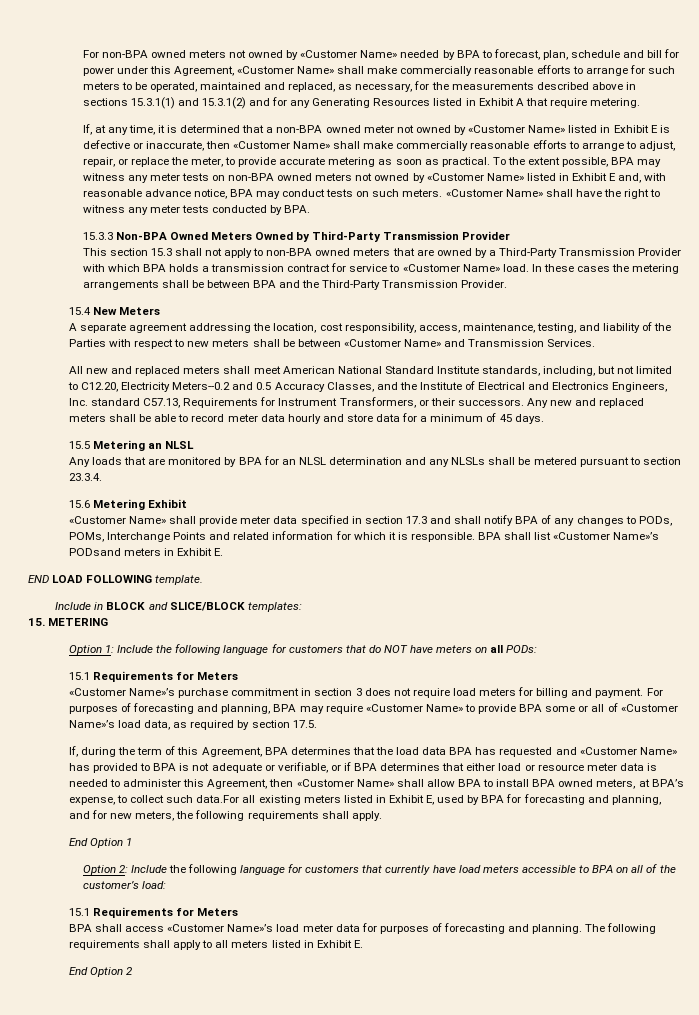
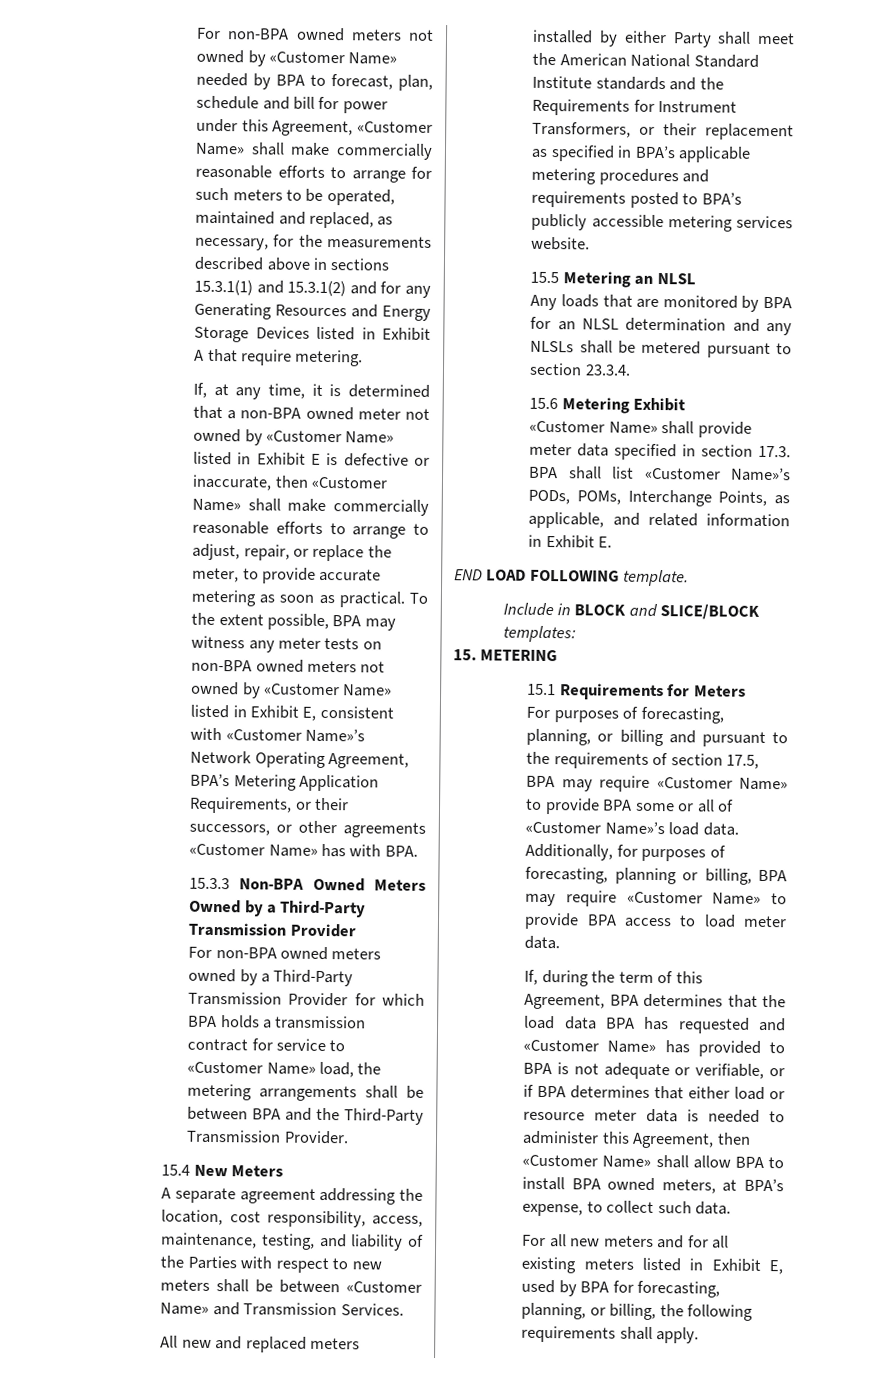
- For non-BPA owned meters not owned by «Customer Name» needed by BPA to forecast, plan, schedule and bill for power under this Agreement, «Customer Name» shall make commercially reasonable efforts to arrange for such meters to be operated, maintained and replaced, as necessary, for the measurements described above in sections 15.3.1(1) and 15.3.1(2) and for any Generating Resources listed in Exhibit A that require metering.
+ For non-BPA owned meters not owned by «Customer Name» needed by BPA to forecast, plan, schedule and bill for power under this Agreement, «Customer Name» shall make commercially reasonable efforts to arrange for such meters to be operated, maintained and replaced, as necessary, for the measurements described above in sections 15.3.1(1) and 15.3.1(2) and for any Generating Resources and Energy Storage Devices listed in Exhibit A that require metering.
- To the extent possible, BPA may witness any meter tests on non-BPA owned meters not owned by «Customer Name» listed in Exhibit E and, with reasonable advance notice, BPA may conduct tests on such meters. «Customer Name» shall have the right to witness any meter tests conducted by BPA.
+ To the extent possible, BPA may witness any meter tests on non-BPA owned meters not owned by «Customer Name» listed in Exhibit E, consistent with «Customer Name»’s Network Operating Agreement, BPA’s Metering Application Requirements, or their successors, or other agreements «Customer Name» has with BPA.
- 15.3.3 Non-BPA Owned Meters Owned by Third-Party Transmission Provider
+ 15.3.3 Non-BPA Owned Meters Owned by a Third-Party Transmission Provider
- This section 15.3 shall not apply to non-BPA owned meters that are owned by a Third-Party Transmission Provider with which BPA holds a transmission contract for service to «Customer Name» load. In these cases the metering arrangements shall be between BPA and the Third-Party Transmission Provider.
+ For non-BPA owned meters owned by a Third-Party Transmission Provider for which BPA holds a transmission contract for service to «Customer Name» load, the metering arrangements shall be between BPA and the Third-Party Transmission Provider.
- All new and replaced meters shall meet American National Standard Institute standards, including, but not limited to C12.20, Electricity Meters--0.2 and 0.5 Accuracy Classes, and the Institute of Electrical and Electronics Engineers, Inc. standard C57.13, Requirements for Instrument Transformers, or their successors. Any new and replaced meters shall be able to record meter data hourly and store data for a minimum of 45 days.
+ All new and replaced meters installed by either Party shall meet the American National Standard Institute standards and the Requirements for Instrument Transformers, or their replacement as specified in BPA’s applicable metering procedures and requirements posted to BPA’s publicly accessible metering services website.
- «Customer Name» shall provide meter data specified in section 17.3 and shall notify BPA of any changes to PODs, POMs, Interchange Points and related information for which it is responsible. BPA shall list «Customer Name»’s PODsand meters in Exhibit E.
+ «Customer Name» shall provide meter data specified in section 17.3. BPA shall list «Customer Name»’s PODs, POMs, Interchange Points, as applicable, and related information in Exhibit E.
- Option 1: Include the following language for customers that do NOT have meters on all PODs:
  15.1 Requirements for Meters
- «Customer Name»’s purchase commitment in section 3 does not require load meters for billing and payment. For purposes of forecasting and planning, BPA may require «Customer Name» to provide BPA some or all of «Customer Name»’s load data, as required by section 17.5.
+ For purposes of forecasting, planning, or billing and pursuant to the requirements of section 17.5, BPA may require «Customer Name» to provide BPA some or all of «Customer Name»’s load data. Additionally, for purposes of forecasting, planning or billing, BPA may require «Customer Name» to provide BPA access to load meter data.
- If, during the term of this Agreement, BPA determines that the load data BPA has requested and «Customer Name» has provided to BPA is not adequate or verifiable, or if BPA determines that either load or resource meter data is needed to administer this Agreement, then «Customer Name» shall allow BPA to install BPA owned meters, at BPA’s expense, to collect such data.For all existing meters listed in Exhibit E, used by BPA for forecasting and planning, and for new meters, the following requirements shall apply.
+ If, during the term of this Agreement, BPA determines that the load data BPA has requested and «Customer Name» has provided to BPA is not adequate or verifiable, or if BPA determines that either load or resource meter data is needed to administer this Agreement, then «Customer Name» shall allow BPA to install BPA owned meters, at BPA’s expense, to collect such data.
+ For all new meters and for all existing meters listed in Exhibit E, used by BPA for forecasting, planning, or billing, the following requirements shall apply.
- End Option 1
- Option 2: Include the following language for customers that currently have load meters accessible to BPA on all of the customer’s load:
- 15.1 Requirements for Meters
- BPA shall access «Customer Name»’s load meter data for purposes of forecasting and planning. The following requirements shall apply to all meters listed in Exhibit E.
- End Option 2

